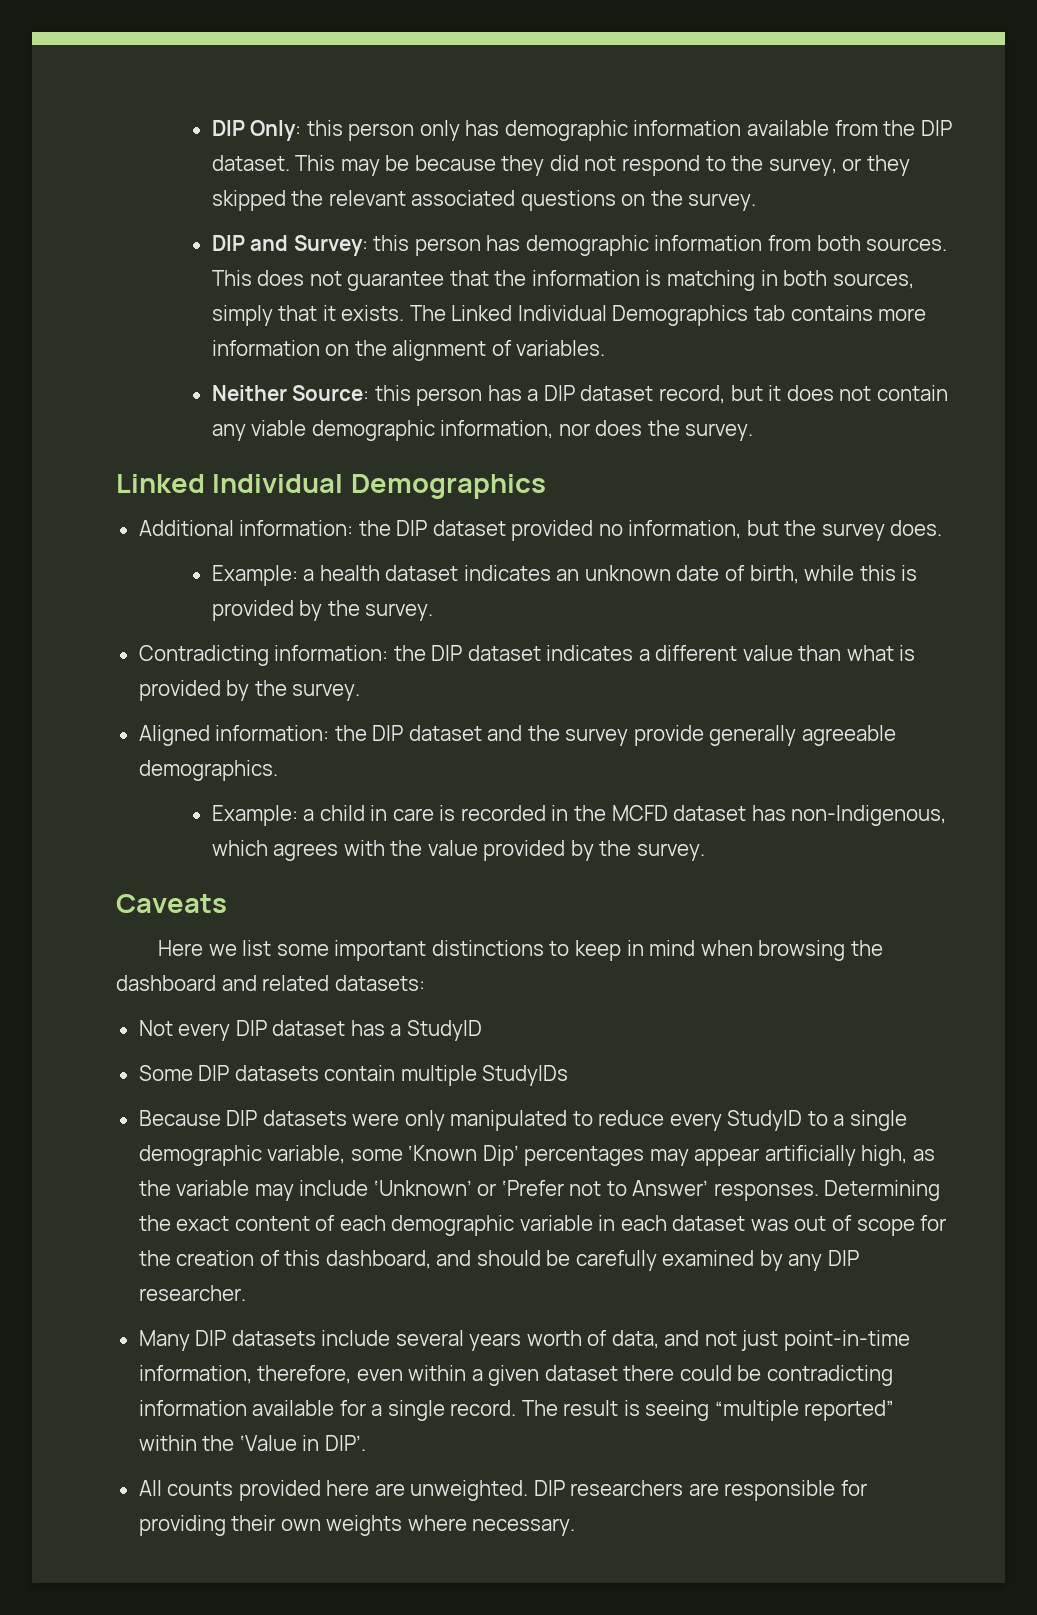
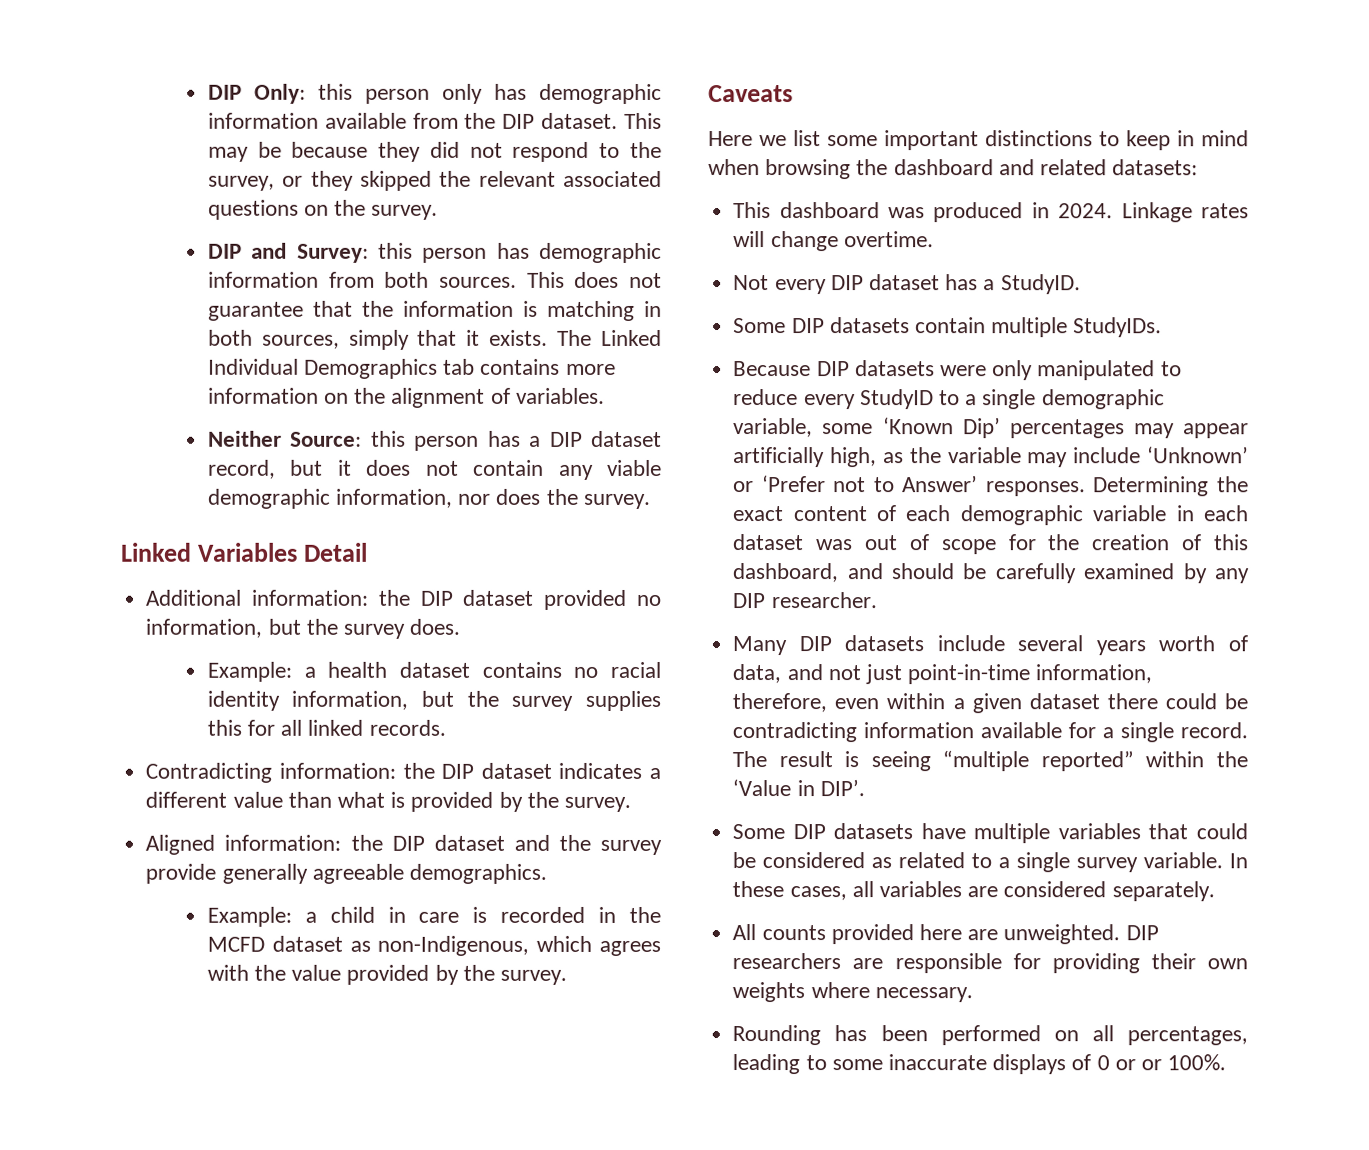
  Neither Source: this person has a DIP dataset record, but it does not contain any viable demographic information, nor does the survey.
- Linked Individual Demographics
+ Linked Variables Detail
- Example: a health dataset indicates an unknown date of birth, while this is provided by the survey.
+ Example: a health dataset contains no racial identity information, but the survey supplies this for all linked records.
- Example: a child in care is recorded in the MCFD dataset has non-Indigenous, which agrees with the value provided by the survey.
+ Example: a child in care is recorded in the MCFD dataset as non-Indigenous, which agrees with the value provided by the survey.
+ This dashboard was produced in 2024. Linkage rates will change overtime.
- Not every DIP dataset has a StudyID
+ Not every DIP dataset has a StudyID.
- Some DIP datasets contain multiple StudyIDs
+ Some DIP datasets contain multiple StudyIDs.
+ Some DIP datasets have multiple variables that could be considered as related to a single survey variable. In these cases, all variables are considered separately.
+ Rounding has been performed on all percentages, leading to some inaccurate displays of 0 or or 100%.

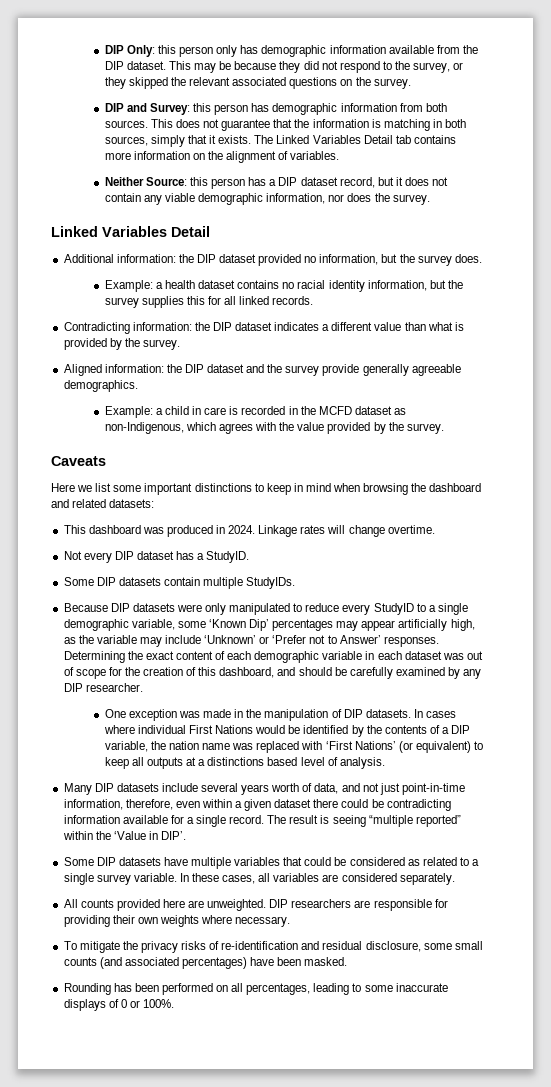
- The Linked Individual Demographics tab contains more information on the alignment of variables.
+ The Linked Variables Detail tab contains more information on the alignment of variables.
+ One exception was made in the manipulation of DIP datasets. In cases where individual First Nations would be identified by the contents of a DIP variable, the nation name was replaced with ‘First Nations’ (or equivalent) to keep all outputs at a distinctions based level of analysis.
+ To mitigate the privacy risks of re-identification and residual disclosure, some small counts (and associated percentages) have been masked.
- Rounding has been performed on all percentages, leading to some inaccurate displays of 0 or or 100%.
+ Rounding has been performed on all percentages, leading to some inaccurate displays of 0 or 100%.

